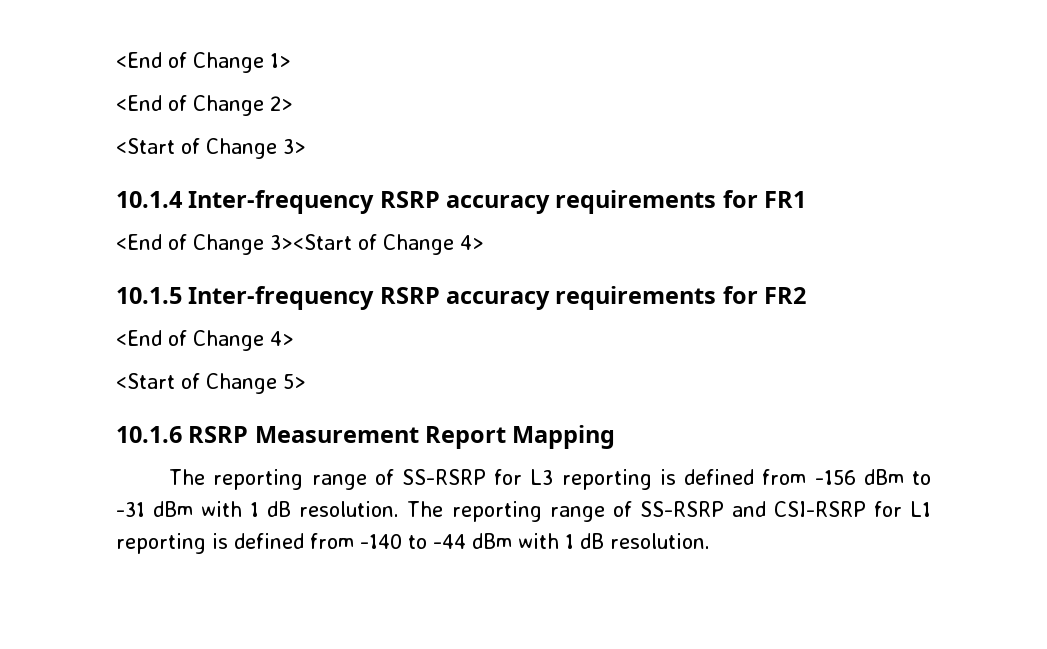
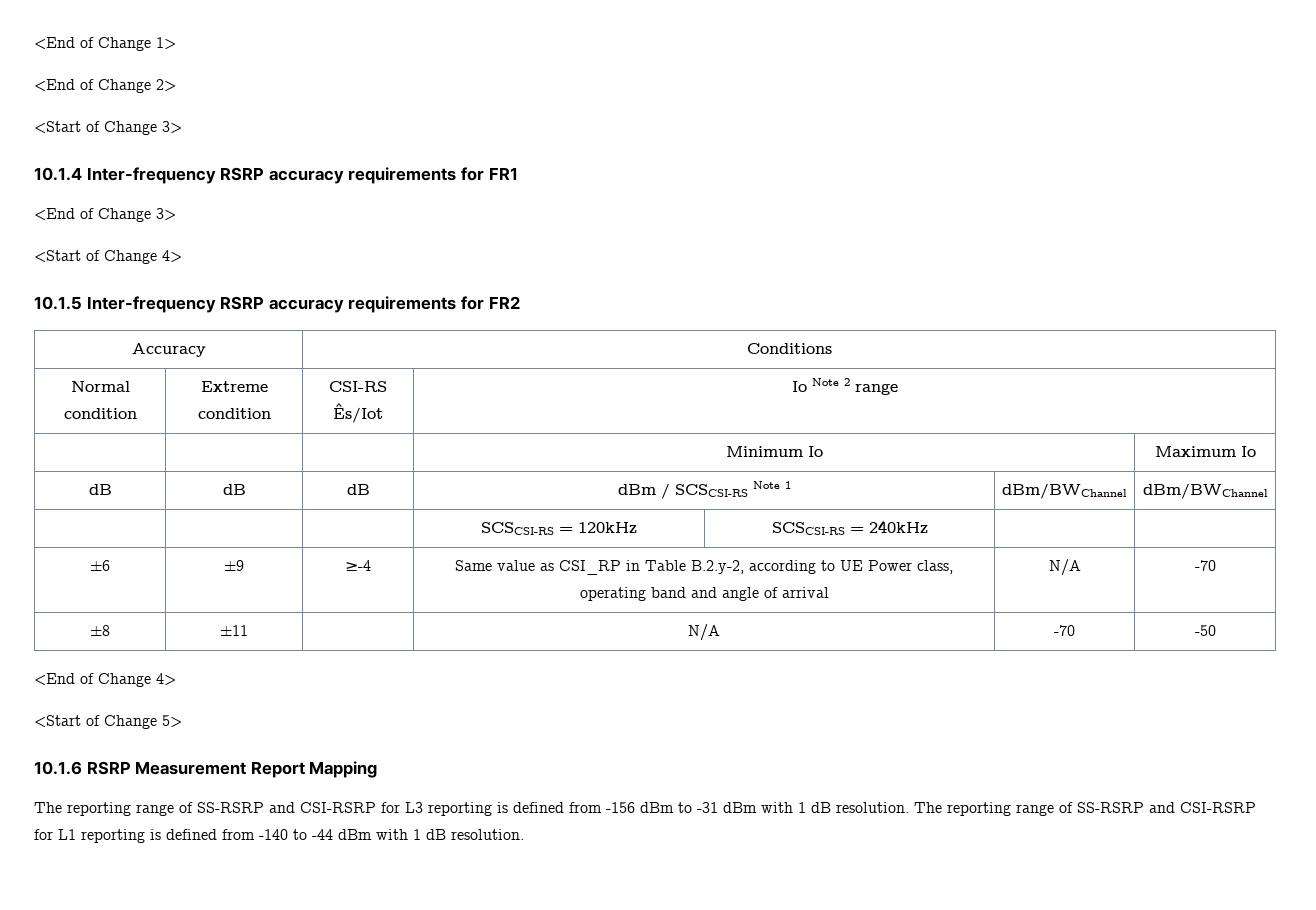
- <End of Change 3><Start of Change 4>
+ <End of Change 3>
+ <Start of Change 4>
+ Accuracy | Conditions
+ Normal condition | Extreme condition | CSI-RS Ês/Iot | Io Note 2 range
+ | | | Minimum Io | Maximum Io
+ dB | dB | dB | dBm / SCSCSI-RS Note 1 | dBm/BWChannel | dBm/BWChannel
+ | | | SCSCSI-RS = 120kHz | SCSCSI-RS = 240kHz | |
+ ±6 | ±9 | ≥-4 | Same value as CSI_RP in Table B.2.y-2, according to UE Power class, operating band and angle of arrival | N/A | -70
+ ±8 | ±11 | | N/A | -70 | -50
- The reporting range of SS-RSRP for L3 reporting is defined from -156 dBm to -31 dBm with 1 dB resolution.
+ The reporting range of SS-RSRP and CSI-RSRP for L3 reporting is defined from -156 dBm to -31 dBm with 1 dB resolution.

